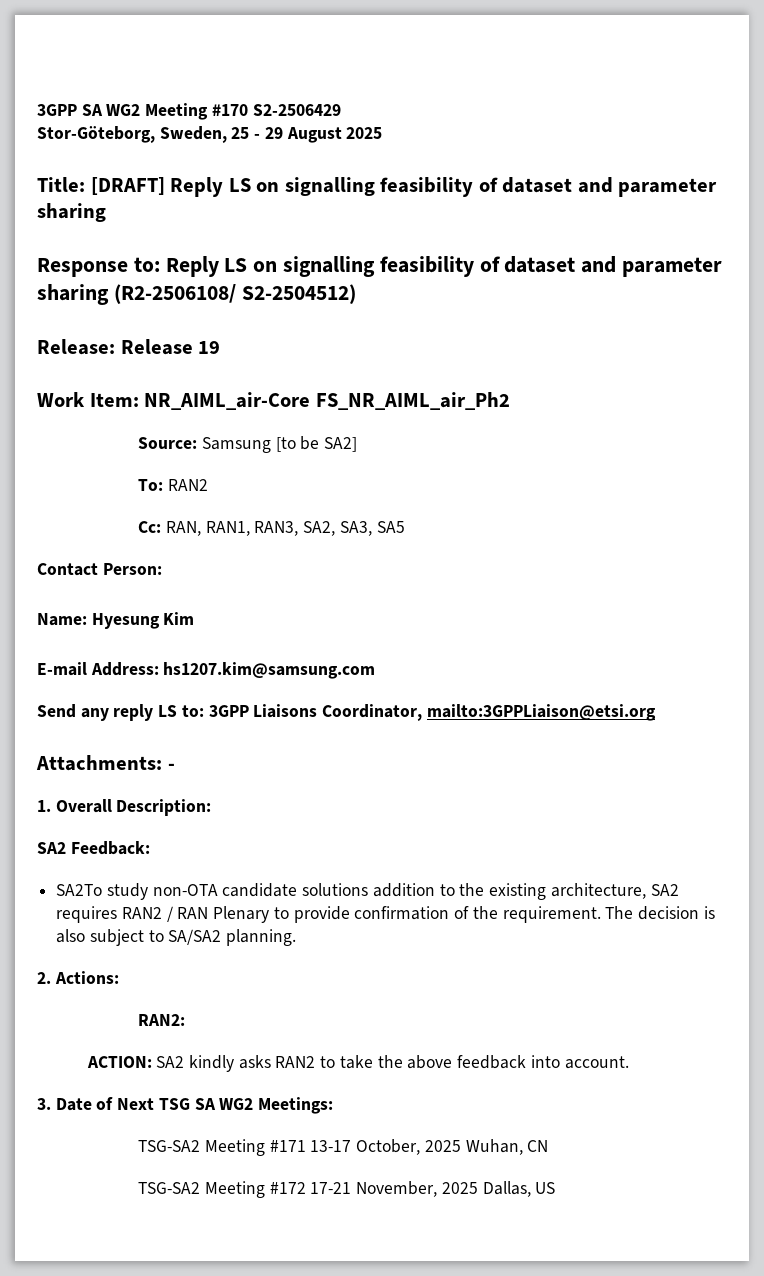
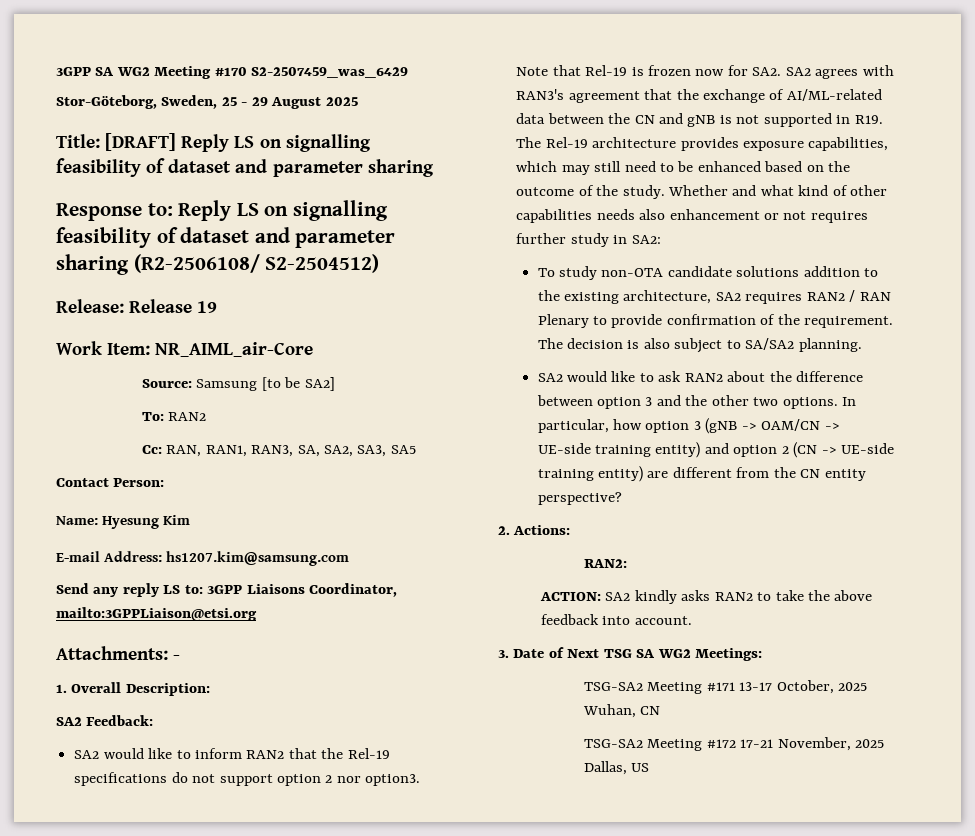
- 3GPP SA WG2 Meeting #170 S2-2506429
+ 3GPP SA WG2 Meeting #170 S2-2507459_was_6429
- Work Item: NR_AIML_air-Core FS_NR_AIML_air_Ph2
+ Work Item: NR_AIML_air-Core
- Cc: RAN, RAN1, RAN3, SA2, SA3, SA5
+ Cc: RAN, RAN1, RAN3, SA, SA2, SA3, SA5
- SA2To study non-OTA candidate solutions addition to the existing architecture, SA2 requires RAN2 / RAN Plenary to provide confirmation of the requirement.
+ SA2 would like to inform RAN2 that the Rel-19 specifications do not support option 2 nor option3. Note that Rel-19 is frozen now for SA2. SA2 agrees with RAN3's agreement that the exchange of AI/ML-related data between the CN and gNB is not supported in R19. The Rel-19 architecture provides exposure capabilities, which may still need to be enhanced based on the outcome of the study. Whether and what kind of other capabilities needs also enhancement or not requires further study in SA2:
+ To study non-OTA candidate solutions addition to the existing architecture, SA2 requires RAN2 / RAN Plenary to provide confirmation of the requirement.
+ SA2 would like to ask RAN2 about the difference between option 3 and the other two options. In particular, how option 3 (gNB -> OAM/CN -> UE-side training entity) and option 2 (CN -> UE-side training entity) are different from the CN entity perspective?

